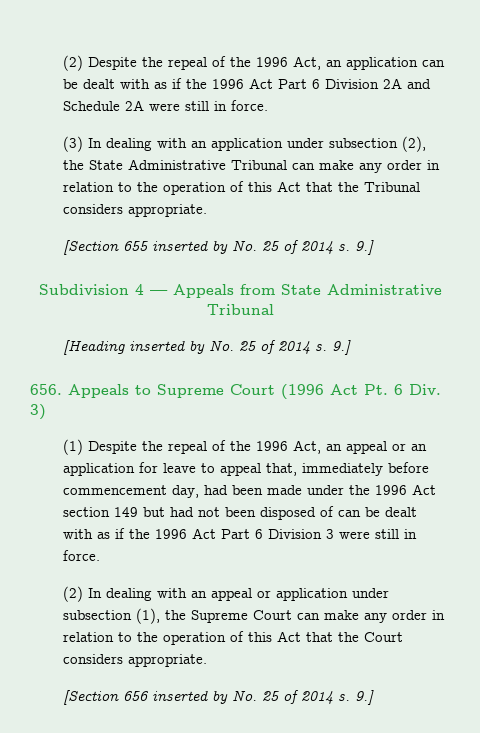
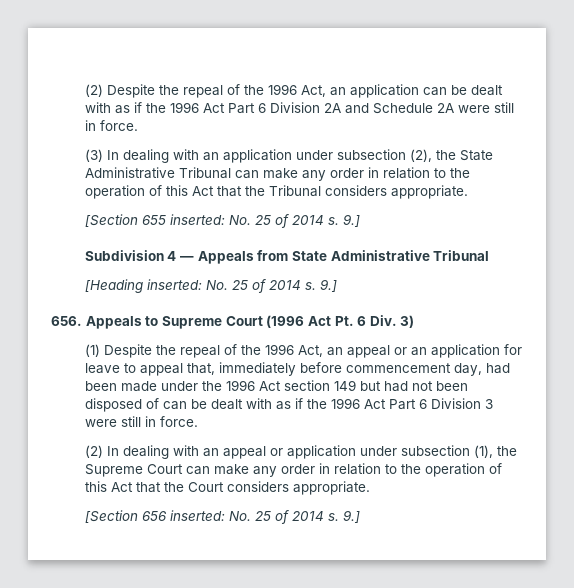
- [Section 655 inserted by No. 25 of 2014 s.
+ [Section 655 inserted: No. 25 of 2014 s.
- [Heading inserted by No. 25 of 2014 s.
+ [Heading inserted: No. 25 of 2014 s.
- [Section 656 inserted by No. 25 of 2014 s.
+ [Section 656 inserted: No. 25 of 2014 s.

